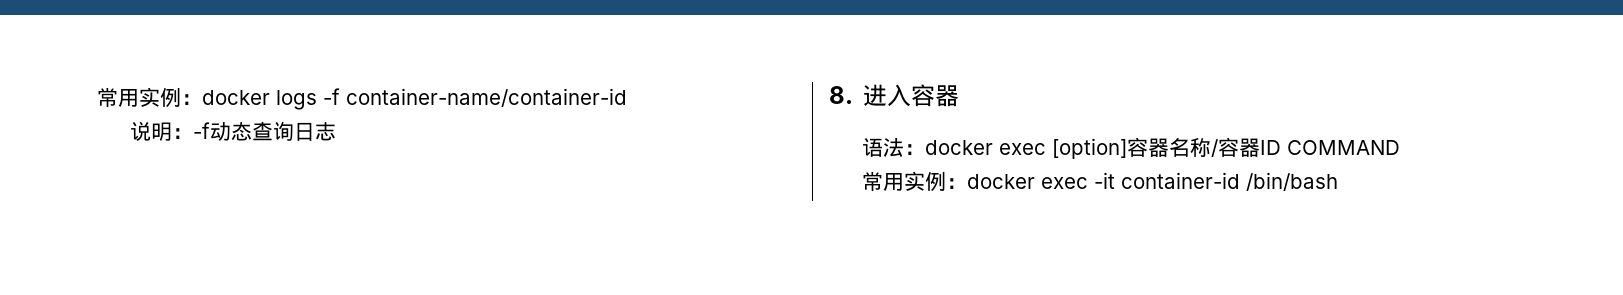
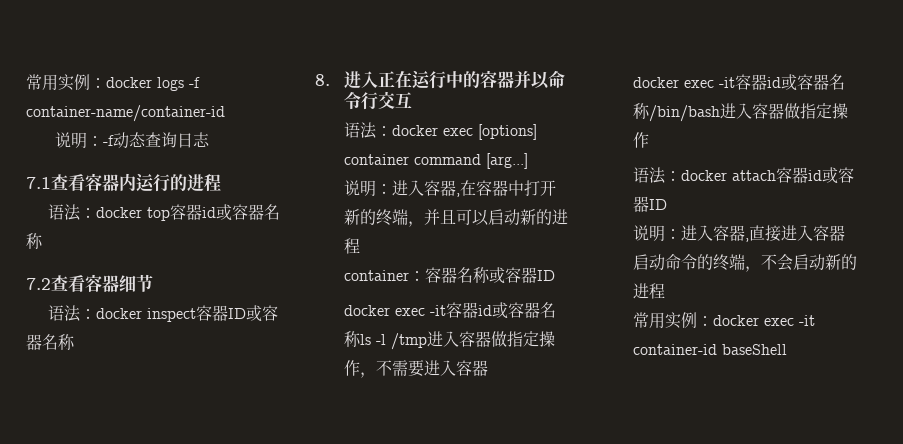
- 8.进入容器
- 语法：docker exec [option]容器名称/容器ID COMMAND
+ 7.1查看容器内运行的进程
+ 语法：docker top容器id或容器名称
+ 7.2查看容器细节
+ 语法：docker inspect容器ID或容器名称
+ 8.进入正在运行中的容器并以命令行交互
+ 语法：docker exec [options] container command [arg...]
+ 说明：进入容器,在容器中打开新的终端，并且可以启动新的进程
+ container：容器名称或容器ID
+ docker exec -it容器id或容器名称ls -l /tmp进入容器做指定操作，不需要进入容器
+ docker exec -it容器id或容器名称/bin/bash进入容器做指定操作
+ 语法：docker attach容器id或容器ID
+ 说明：进入容器,直接进入容器启动命令的终端，不会启动新的进程
- 常用实例：docker exec -it container-id /bin/bash
+ 常用实例：docker exec -it container-id baseShell

